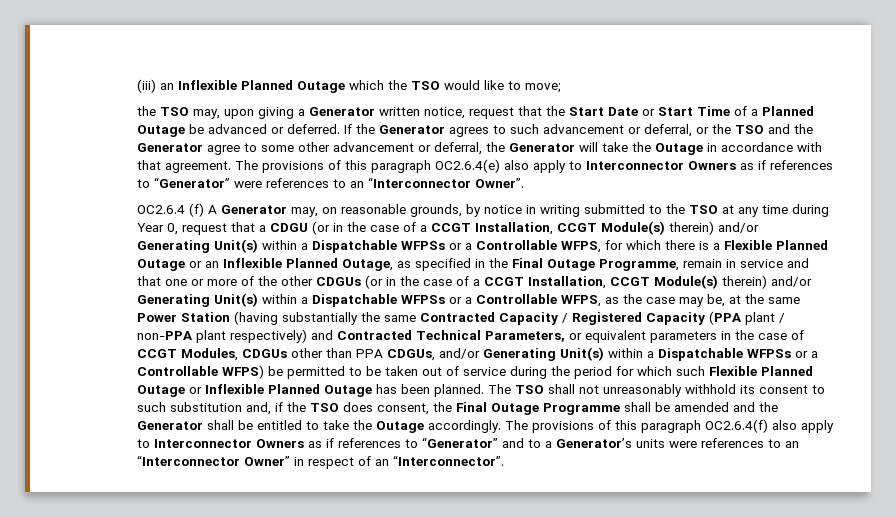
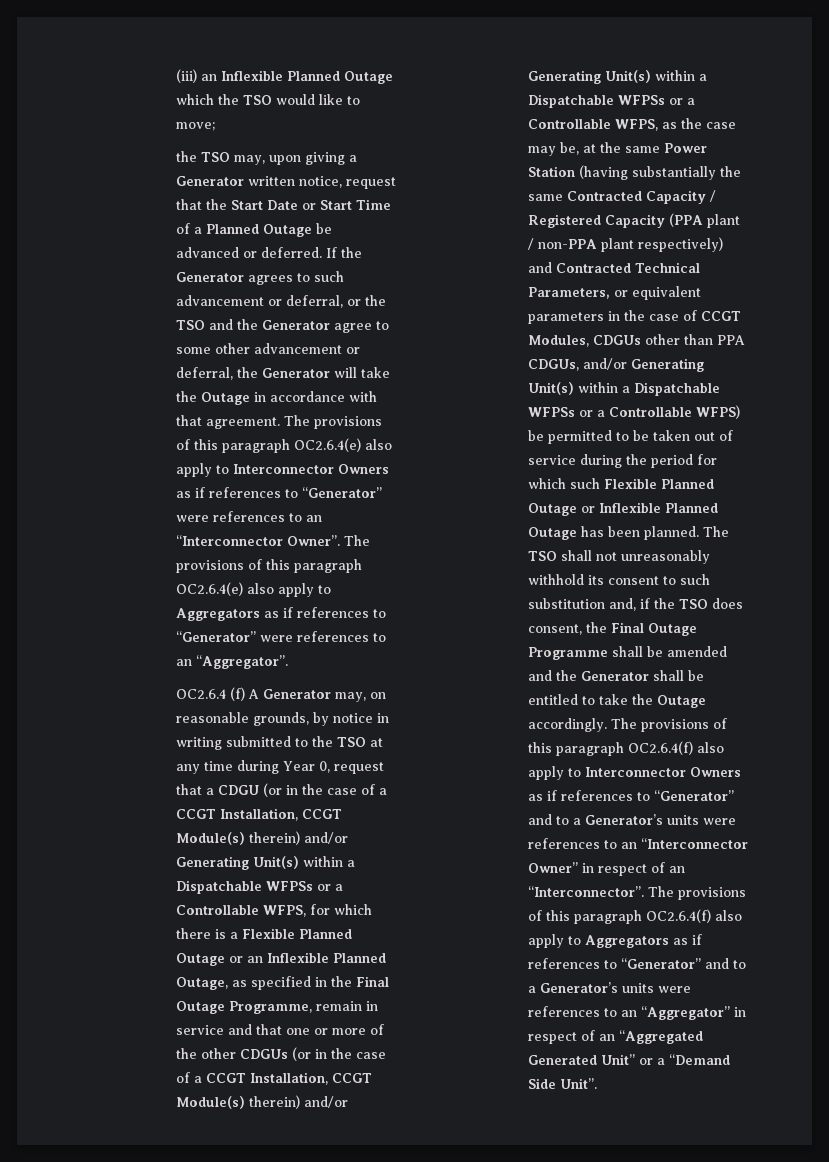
+ The provisions of this paragraph OC2.6.4(e) also apply to Aggregators as if references to “Generator” were references to an “Aggregator”.
+ The provisions of this paragraph OC2.6.4(f) also apply to Aggregators as if references to “Generator” and to a Generator’s units were references to an “Aggregator” in respect of an “Aggregated Generated Unit” or a “Demand Side Unit”.

